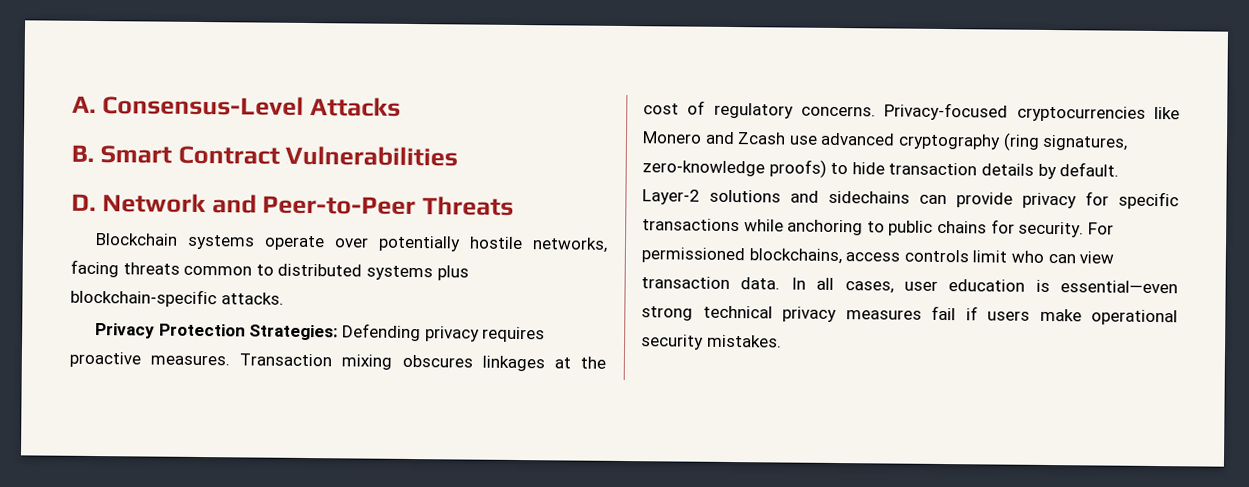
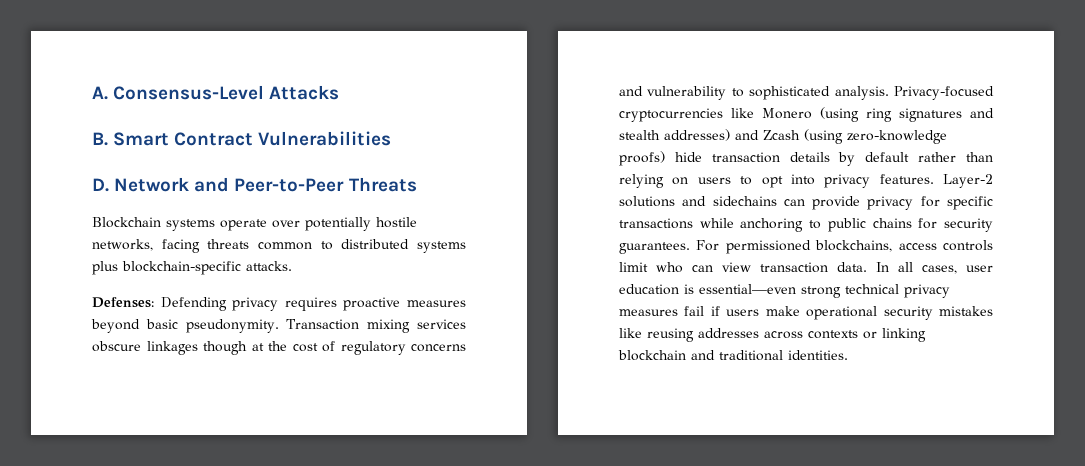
- Privacy Protection Strategies: Defending privacy requires proactive measures. Transaction mixing obscures linkages at the cost of regulatory concerns. Privacy-focused cryptocurrencies like Monero and Zcash use advanced cryptography (ring signatures, zero-knowledge proofs) to hide transaction details by default.
+ Defenses: Defending privacy requires proactive measures beyond basic pseudonymity. Transaction mixing services obscure linkages though at the cost of regulatory concerns and vulnerability to sophisticated analysis. Privacy-focused cryptocurrencies like Monero (using ring signatures and stealth addresses) and Zcash (using zero-knowledge proofs) hide transaction details by default rather than relying on users to opt into privacy features.
- Layer-2 solutions and sidechains can provide privacy for specific transactions while anchoring to public chains for security.
+ Layer-2 solutions and sidechains can provide privacy for specific transactions while anchoring to public chains for security guarantees.
- In all cases, user education is essential—even strong technical privacy measures fail if users make operational security mistakes.
+ In all cases, user education is essential—even strong technical privacy measures fail if users make operational security mistakes like reusing addresses across contexts or linking blockchain and traditional identities.

